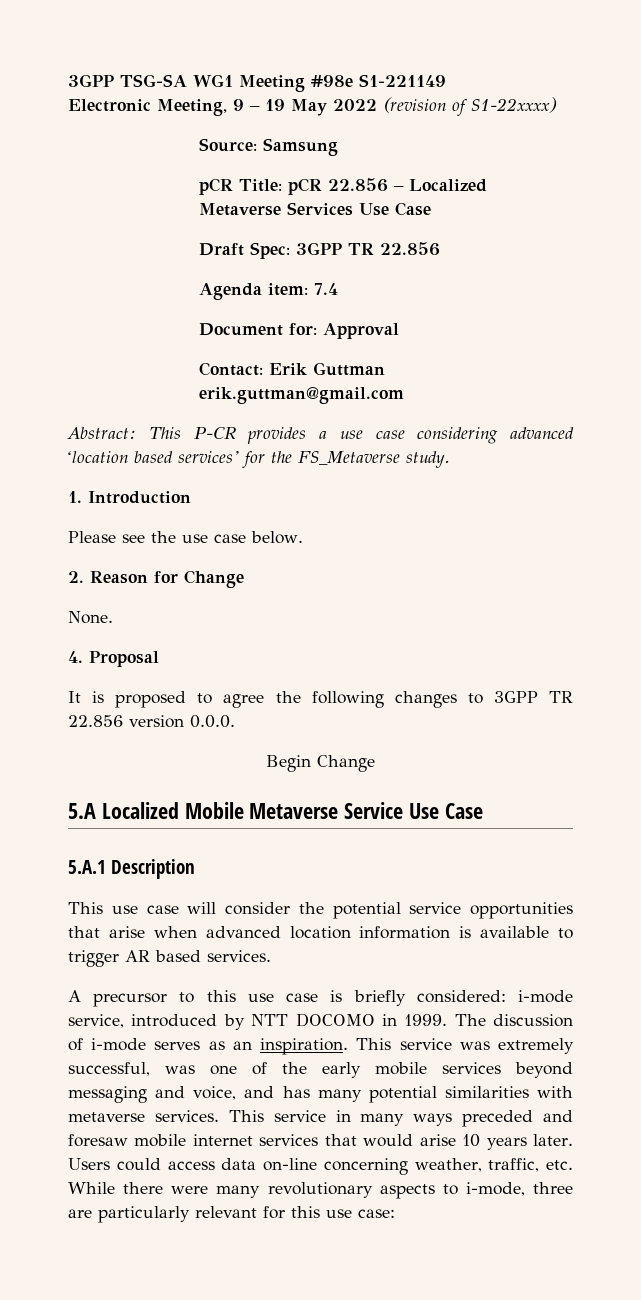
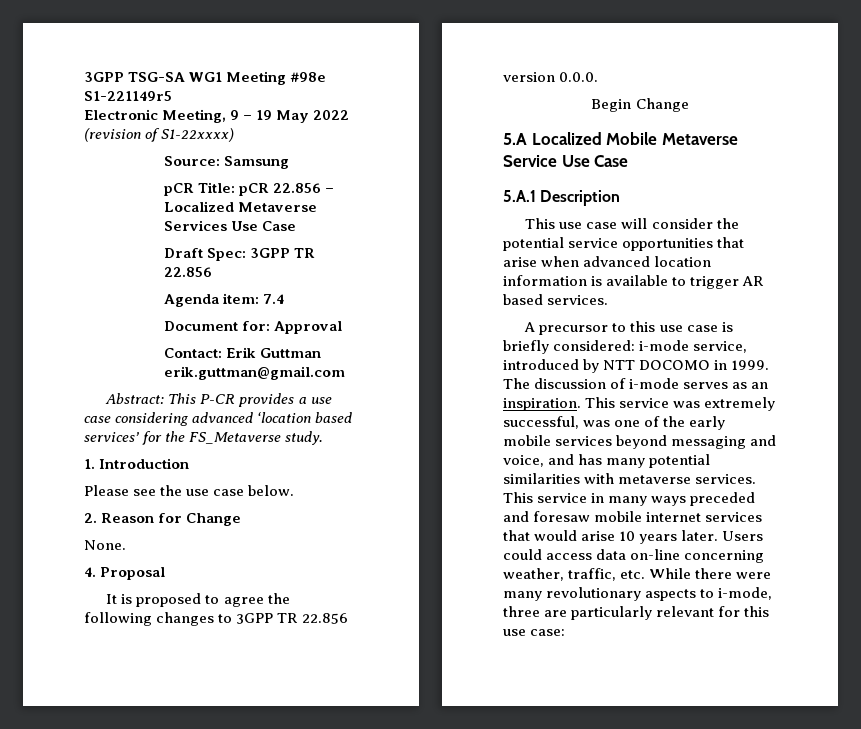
- 3GPP TSG-SA WG1 Meeting #98e S1-221149
+ 3GPP TSG-SA WG1 Meeting #98e S1-221149r5

